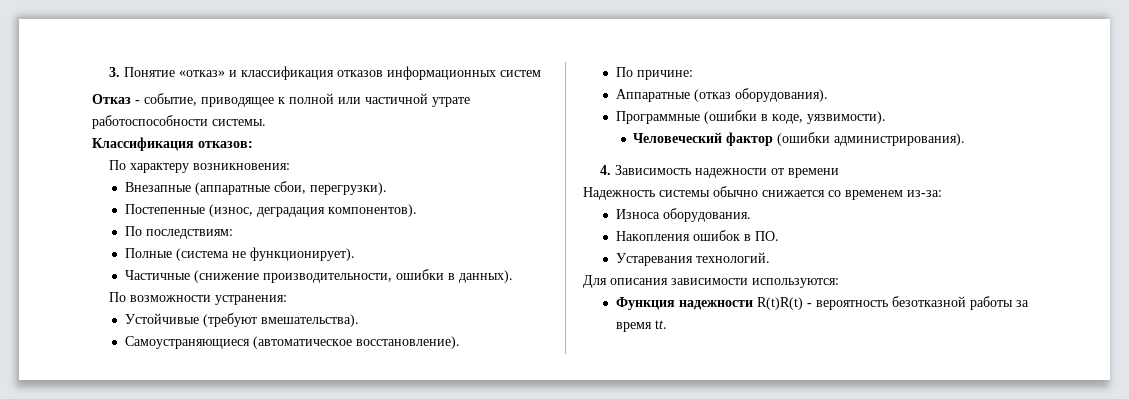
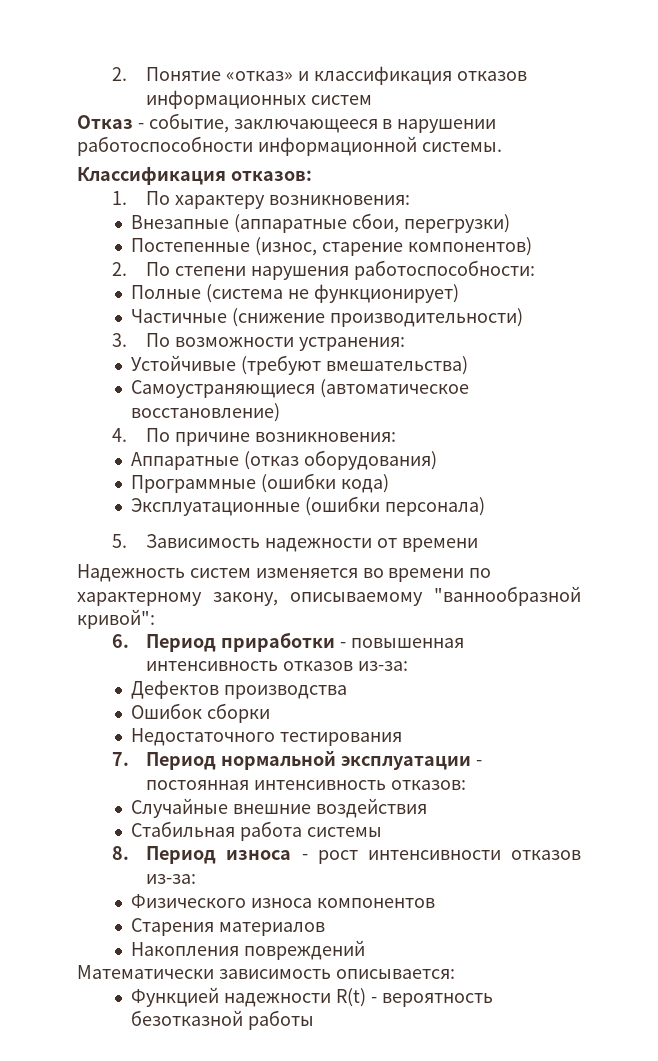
- 3. Понятие «отказ» и классификация отказов информационных систем
+ 2. Понятие «отказ» и классификация отказов информационных систем
- Отказ - событие, приводящее к полной или частичной утрате работоспособности системы.
+ Отказ - событие, заключающееся в нарушении работоспособности информационной системы.
- По характеру возникновения:
+ 1. По характеру возникновения:
- Внезапные (аппаратные сбои, перегрузки).
+ Внезапные (аппаратные сбои, перегрузки)
- Постепенные (износ, деградация компонентов).
- По последствиям:
+ Постепенные (износ, старение компонентов)
+ 2. По степени нарушения работоспособности:
- Полные (система не функционирует).
+ Полные (система не функционирует)
- Частичные (снижение производительности, ошибки в данных).
- По возможности устранения:
+ Частичные (снижение производительности)
+ 3. По возможности устранения:
- Устойчивые (требуют вмешательства).
+ Устойчивые (требуют вмешательства)
- Самоустраняющиеся (автоматическое восстановление).
- По причине:
+ Самоустраняющиеся (автоматическое восстановление)
+ 4. По причине возникновения:
- Аппаратные (отказ оборудования).
+ Аппаратные (отказ оборудования)
- Программные (ошибки в коде, уязвимости).
- Человеческий фактор (ошибки администрирования).
- 4. Зависимость надежности от времени
+ Программные (ошибки кода)
+ Эксплуатационные (ошибки персонала)
+ 5. Зависимость надежности от времени
- Надежность системы обычно снижается со временем из-за:
- Износа оборудования.
- Накопления ошибок в ПО.
- Устаревания технологий.
- Для описания зависимости используются:
- Функция надежности R(t)R(t) - вероятность безотказной работы за время tt.
+ Надежность систем изменяется во времени по характерному закону, описываемому "ваннообразной кривой":
+ 6. Период приработки - повышенная интенсивность отказов из-за:
+ Дефектов производства
+ Ошибок сборки
+ Недостаточного тестирования
+ 7. Период нормальной эксплуатации - постоянная интенсивность отказов:
+ Случайные внешние воздействия
+ Стабильная работа системы
+ 8. Период износа - рост интенсивности отказов из-за:
+ Физического износа компонентов
+ Старения материалов
+ Накопления повреждений
+ Математически зависимость описывается:
+ Функцией надежности R(t) - вероятность безотказной работы

